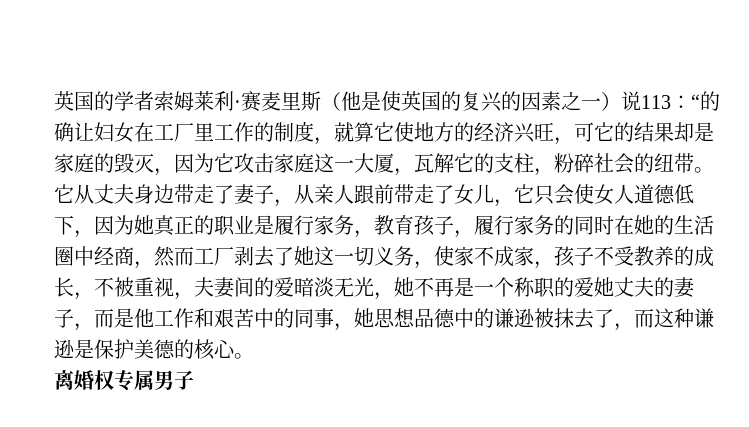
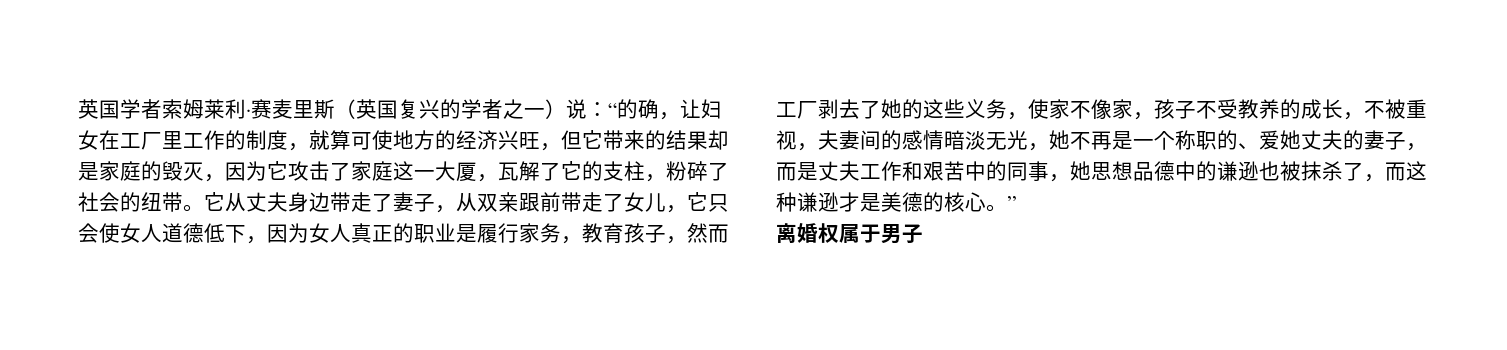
- 英国的学者索姆莱利·赛麦里斯（他是使英国的复兴的因素之一）说113：“的确让妇女在工厂里工作的制度，就算它使地方的经济兴旺，可它的结果却是家庭的毁灭，因为它攻击家庭这一大厦，瓦解它的支柱，粉碎社会的纽带。
+ 英国学者索姆莱利·赛麦里斯（英国复兴的学者之一）说：“的确，让妇女在工厂里工作的制度，就算可使地方的经济兴旺，但它带来的结果却是家庭的毁灭，因为它攻击了家庭这一大厦，瓦解了它的支柱，粉碎了社会的纽带。
- 它从丈夫身边带走了妻子，从亲人跟前带走了女儿，它只会使女人道德低下，因为她真正的职业是履行家务，教育孩子，履行家务的同时在她的生活圈中经商，然而工厂剥去了她这一切义务，使家不成家，孩子不受教养的成长，不被重视，夫妻间的爱暗淡无光，她不再是一个称职的爱她丈夫的妻子，而是他工作和艰苦中的同事，她思想品德中的谦逊被抹去了，而这种谦逊是保护美德的核心。
+ 它从丈夫身边带走了妻子，从双亲跟前带走了女儿，它只会使女人道德低下，因为女人真正的职业是履行家务，教育孩子，然而工厂剥去了她的这些义务，使家不像家，孩子不受教养的成长，不被重视，夫妻间的感情暗淡无光，她不再是一个称职的、爱她丈夫的妻子，而是丈夫工作和艰苦中的同事，她思想品德中的谦逊也被抹杀了，而这种谦逊才是美德的核心。”
- 离婚权专属男子
+ 离婚权属于男子

